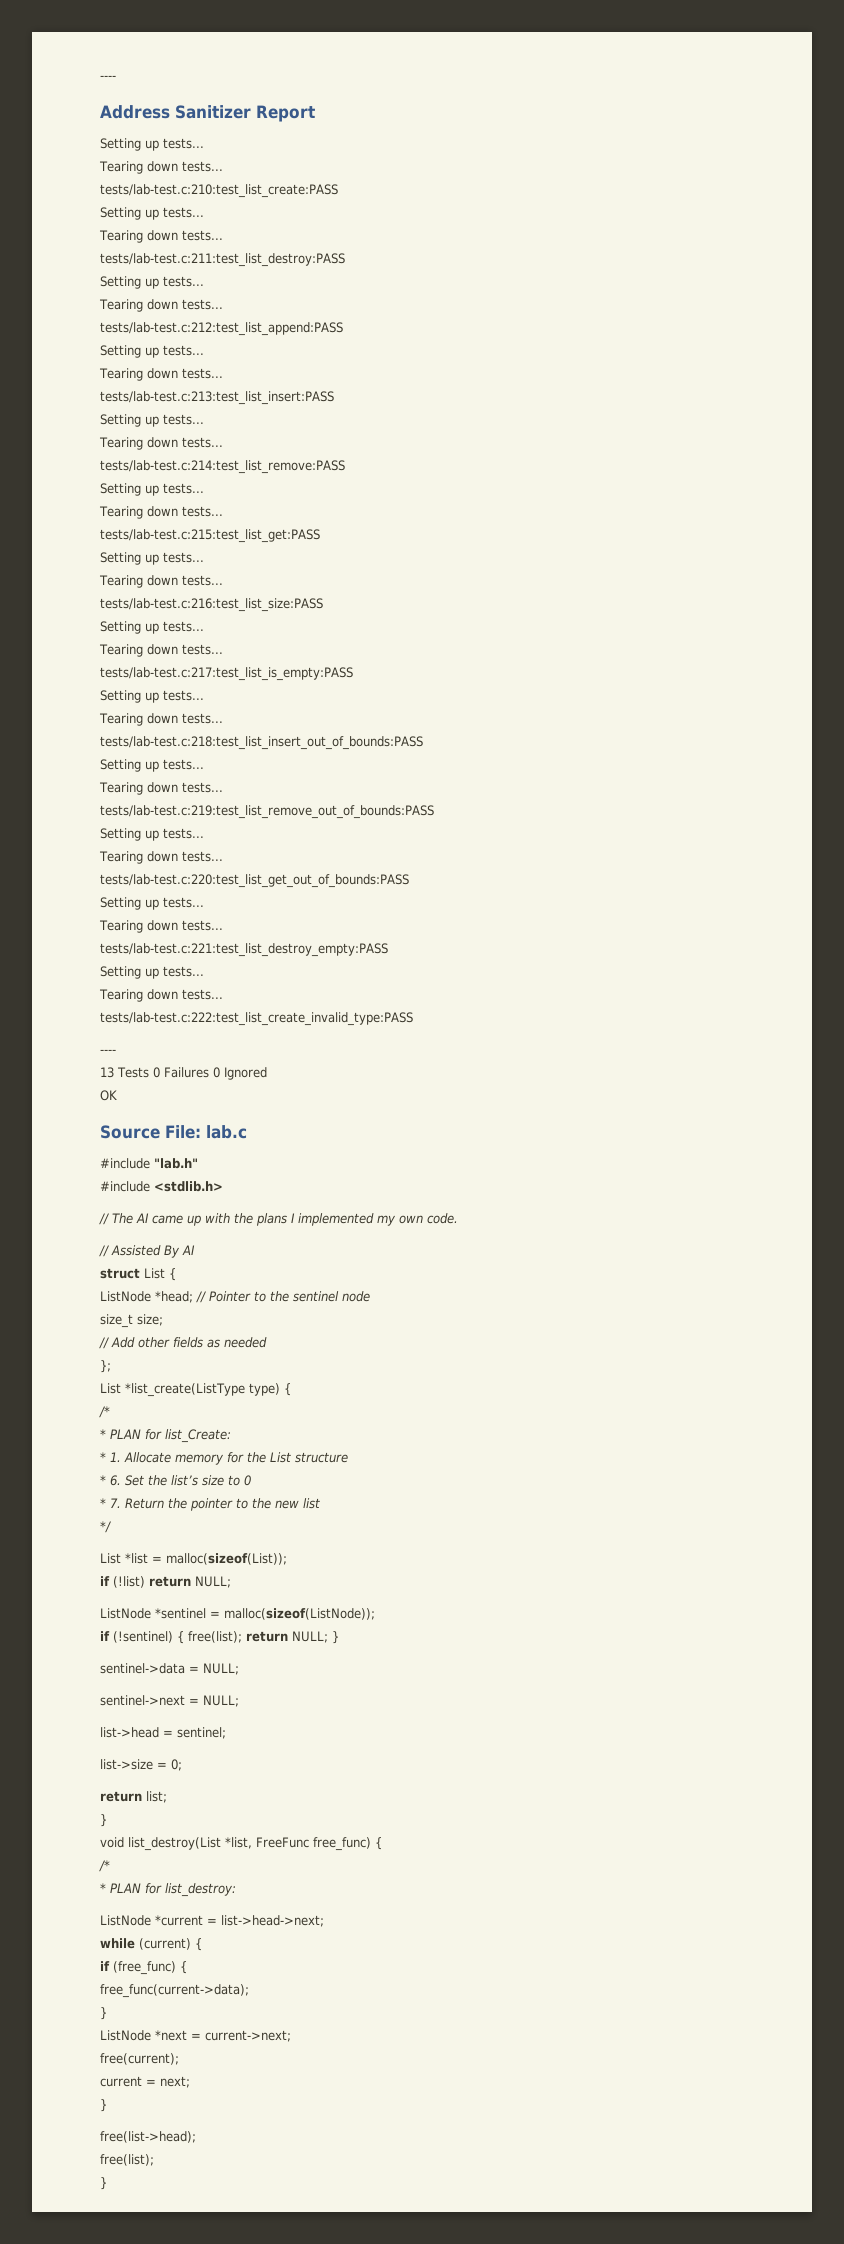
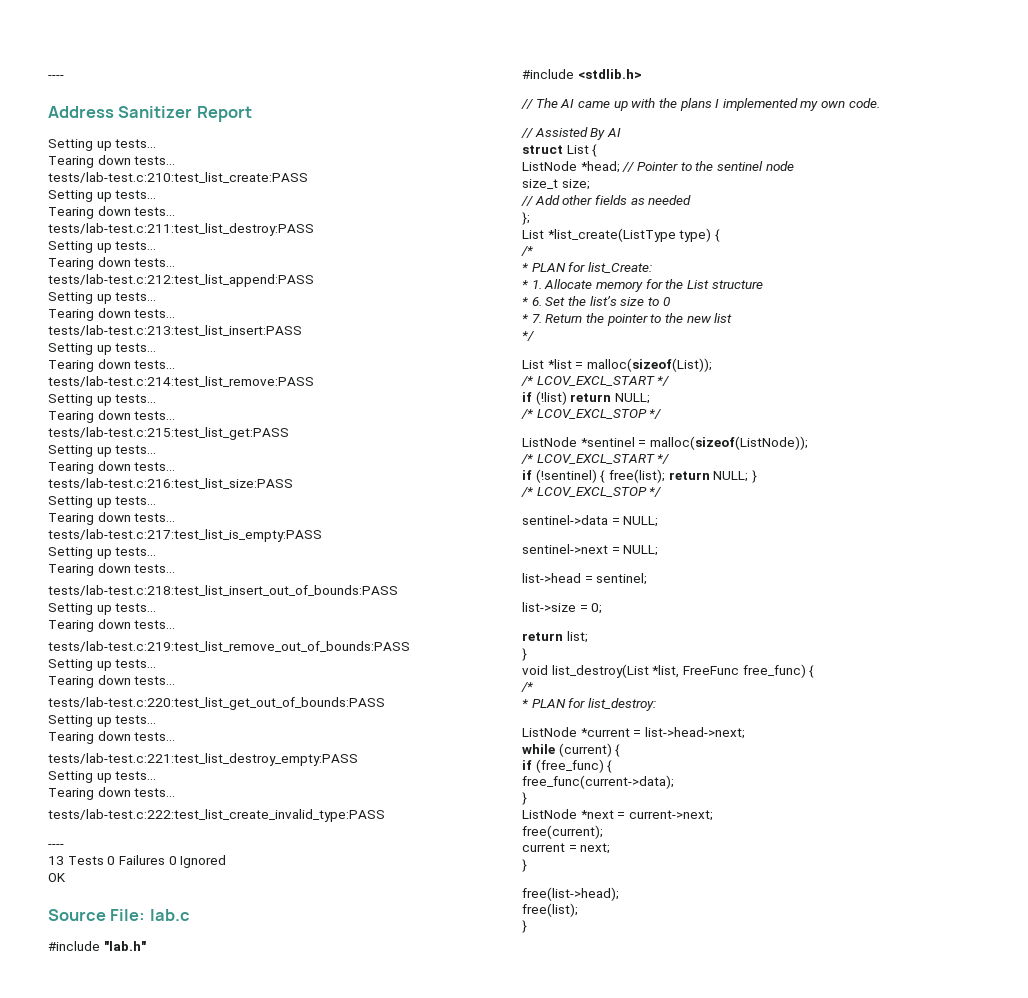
  List *list = malloc(sizeof(List));
+ /* LCOV_EXCL_START */
  if (!list) return NULL;
+ /* LCOV_EXCL_STOP */
  ListNode *sentinel = malloc(sizeof(ListNode));
+ /* LCOV_EXCL_START */
  if (!sentinel) { free(list); return NULL; }
+ /* LCOV_EXCL_STOP */

